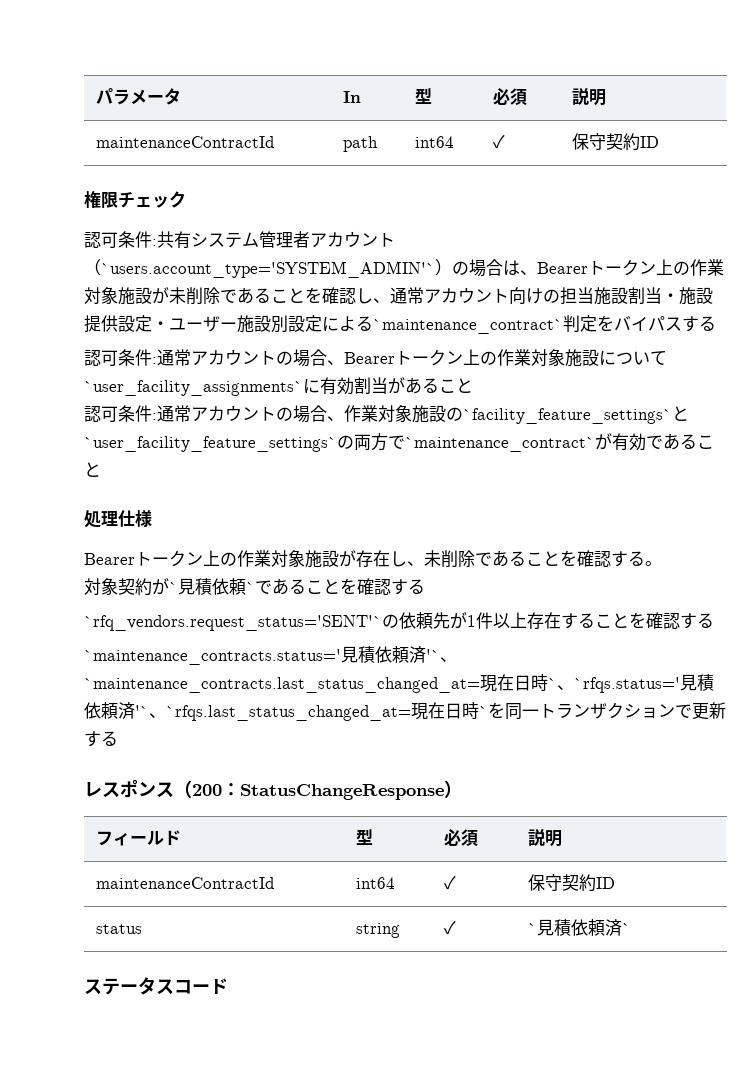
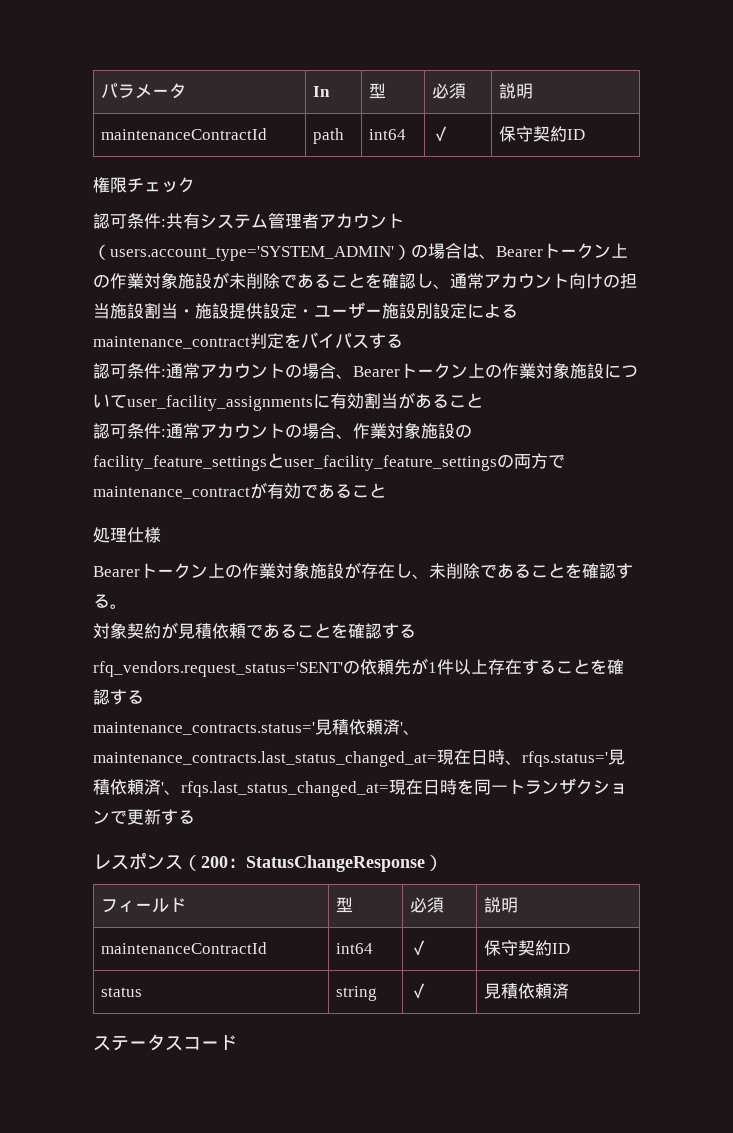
- 認可条件:共有システム管理者アカウント（`users.account_type='SYSTEM_ADMIN'`）の場合は、Bearerトークン上の作業対象施設が未削除であることを確認し、通常アカウント向けの担当施設割当・施設提供設定・ユーザー施設別設定による`maintenance_contract`判定をバイパスする
+ 認可条件:共有システム管理者アカウント（users.account_type='SYSTEM_ADMIN'）の場合は、Bearerトークン上の作業対象施設が未削除であることを確認し、通常アカウント向けの担当施設割当・施設提供設定・ユーザー施設別設定によるmaintenance_contract判定をバイパスする
- 認可条件:通常アカウントの場合、Bearerトークン上の作業対象施設について`user_facility_assignments`に有効割当があること
+ 認可条件:通常アカウントの場合、Bearerトークン上の作業対象施設についてuser_facility_assignmentsに有効割当があること
- 認可条件:通常アカウントの場合、作業対象施設の`facility_feature_settings`と`user_facility_feature_settings`の両方で`maintenance_contract`が有効であること
+ 認可条件:通常アカウントの場合、作業対象施設のfacility_feature_settingsとuser_facility_feature_settingsの両方でmaintenance_contractが有効であること
- 対象契約が`見積依頼`であることを確認する
+ 対象契約が見積依頼であることを確認する
- `rfq_vendors.request_status='SENT'`の依頼先が1件以上存在することを確認する
+ rfq_vendors.request_status='SENT'の依頼先が1件以上存在することを確認する
- `maintenance_contracts.status='見積依頼済'`、`maintenance_contracts.last_status_changed_at=現在日時`、`rfqs.status='見積依頼済'`、`rfqs.last_status_changed_at=現在日時`を同一トランザクションで更新する
+ maintenance_contracts.status='見積依頼済'、maintenance_contracts.last_status_changed_at=現在日時、rfqs.status='見積依頼済'、rfqs.last_status_changed_at=現在日時を同一トランザクションで更新する
- status | string | ✓ | `見積依頼済`
+ status | string | ✓ | 見積依頼済

